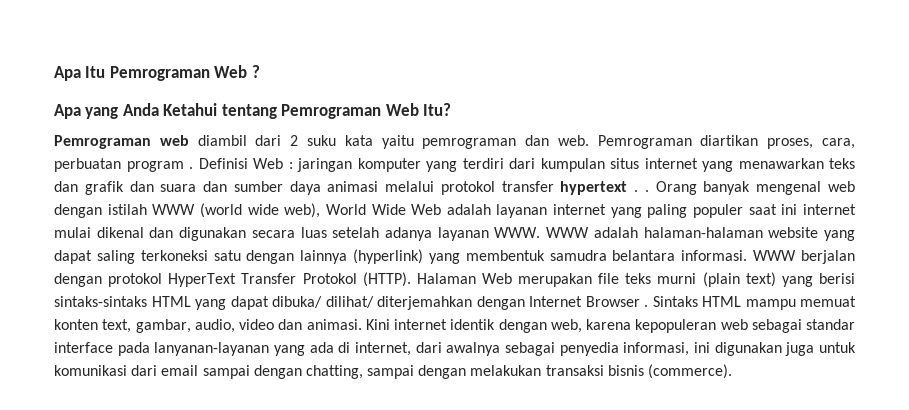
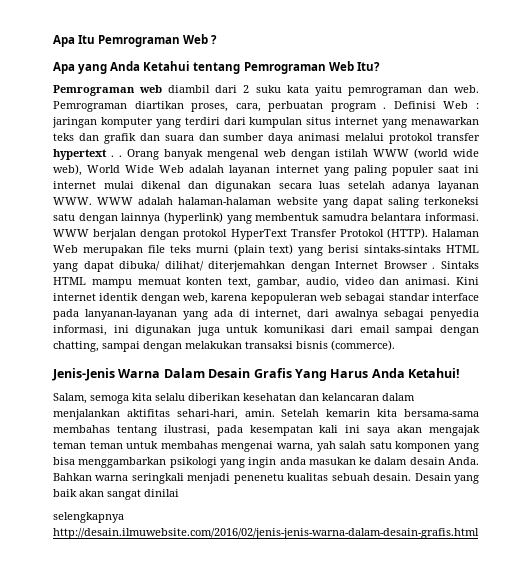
+ Jenis-Jenis Warna Dalam Desain Grafis Yang Harus Anda Ketahui!
+ Salam, semoga kita selalu diberikan kesehatan dan kelancaran dalam menjalankan aktifitas sehari-hari, amin. Setelah kemarin kita bersama-sama membahas tentang ilustrasi, pada kesempatan kali ini saya akan mengajak teman teman untuk membahas mengenai warna, yah salah satu komponen yang bisa menggambarkan psikologi yang ingin anda masukan ke dalam desain Anda. Bahkan warna seringkali menjadi penenetu kualitas sebuah desain. Desain yang baik akan sangat dinilai
+ selengkapnya http://desain.ilmuwebsite.com/2016/02/jenis-jenis-warna-dalam-desain-grafis.html

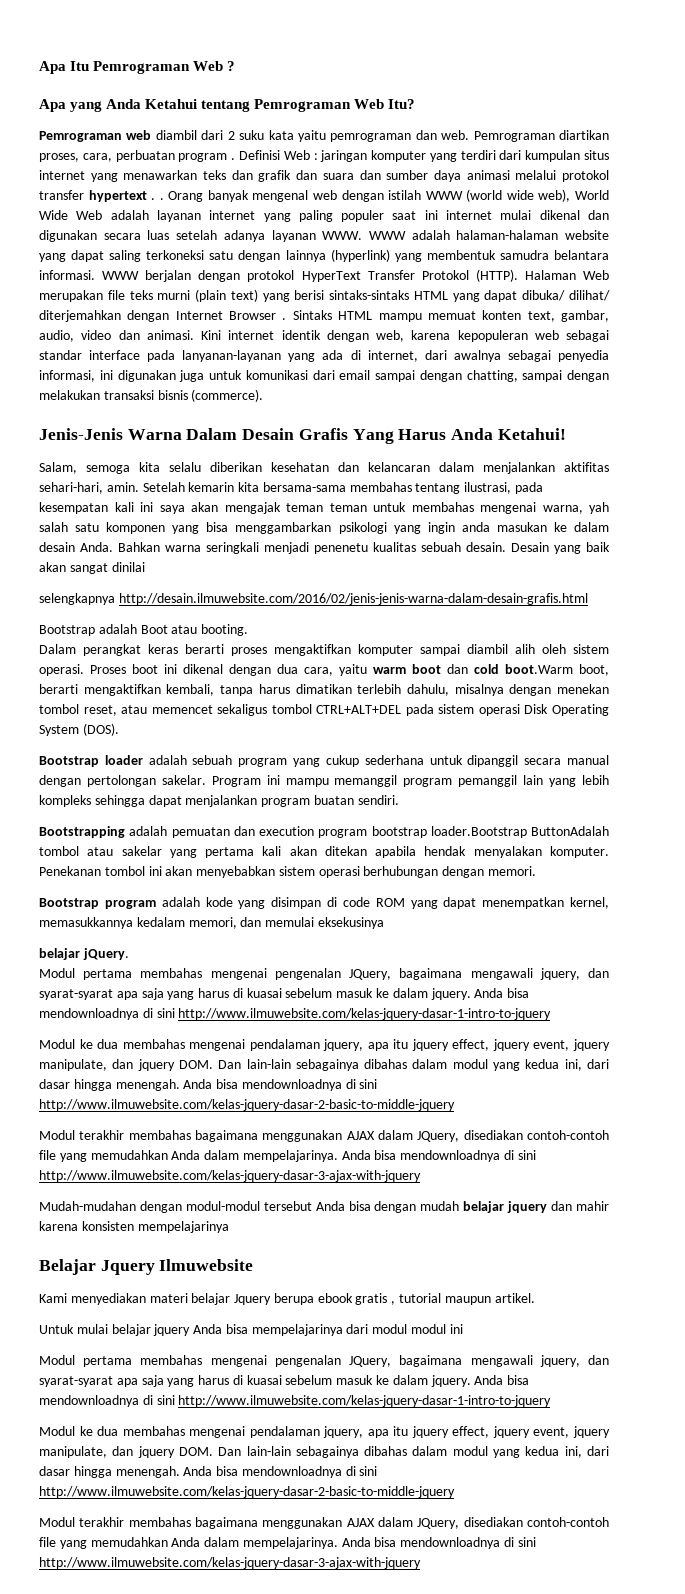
+ Bootstrap adalah Boot atau booting.
+ Dalam perangkat keras berarti proses mengaktifkan komputer sampai diambil alih oleh sistem operasi. Proses boot ini dikenal dengan dua cara, yaitu warm boot dan cold boot.Warm boot, berarti mengaktifkan kembali, tanpa harus dimatikan terlebih dahulu, misalnya dengan menekan tombol reset, atau memencet sekaligus tombol CTRL+ALT+DEL pada sistem operasi Disk Operating System (DOS).
+ Bootstrap loader adalah sebuah program yang cukup sederhana untuk dipanggil secara manual dengan pertolongan sakelar. Program ini mampu memanggil program pemanggil lain yang lebih kompleks sehingga dapat menjalankan program buatan sendiri.
+ Bootstrapping adalah pemuatan dan execution program bootstrap loader.Bootstrap ButtonAdalah tombol atau sakelar yang pertama kali akan ditekan apabila hendak menyalakan komputer. Penekanan tombol ini akan menyebabkan sistem operasi berhubungan dengan memori.
+ Bootstrap program adalah kode yang disimpan di code ROM yang dapat menempatkan kernel, memasukkannya kedalam memori, dan memulai eksekusinya
+ belajar jQuery.
+ Modul pertama membahas mengenai pengenalan JQuery, bagaimana mengawali jquery, dan syarat-syarat apa saja yang harus di kuasai sebelum masuk ke dalam jquery. Anda bisa mendownloadnya di sini http://www.ilmuwebsite.com/kelas-jquery-dasar-1-intro-to-jquery
+ Modul ke dua membahas mengenai pendalaman jquery, apa itu jquery effect, jquery event, jquery manipulate, dan jquery DOM. Dan lain-lain sebagainya dibahas dalam modul yang kedua ini, dari dasar hingga menengah. Anda bisa mendownloadnya di sini http://www.ilmuwebsite.com/kelas-jquery-dasar-2-basic-to-middle-jquery
+ Modul terakhir membahas bagaimana menggunakan AJAX dalam JQuery, disediakan contoh-contoh file yang memudahkan Anda dalam mempelajarinya. Anda bisa mendownloadnya di sini http://www.ilmuwebsite.com/kelas-jquery-dasar-3-ajax-with-jquery
+ Mudah-mudahan dengan modul-modul tersebut Anda bisa dengan mudah belajar jquery dan mahir karena konsisten mempelajarinya
+ Belajar Jquery Ilmuwebsite
+ Kami menyediakan materi belajar Jquery berupa ebook gratis , tutorial maupun artikel.
+ Untuk mulai belajar jquery Anda bisa mempelajarinya dari modul modul ini
+ Modul pertama membahas mengenai pengenalan JQuery, bagaimana mengawali jquery, dan syarat-syarat apa saja yang harus di kuasai sebelum masuk ke dalam jquery. Anda bisa mendownloadnya di sini http://www.ilmuwebsite.com/kelas-jquery-dasar-1-intro-to-jquery
+ Modul ke dua membahas mengenai pendalaman jquery, apa itu jquery effect, jquery event, jquery manipulate, dan jquery DOM. Dan lain-lain sebagainya dibahas dalam modul yang kedua ini, dari dasar hingga menengah. Anda bisa mendownloadnya di sini http://www.ilmuwebsite.com/kelas-jquery-dasar-2-basic-to-middle-jquery
+ Modul terakhir membahas bagaimana menggunakan AJAX dalam JQuery, disediakan contoh-contoh file yang memudahkan Anda dalam mempelajarinya. Anda bisa mendownloadnya di sini http://www.ilmuwebsite.com/kelas-jquery-dasar-3-ajax-with-jquery

